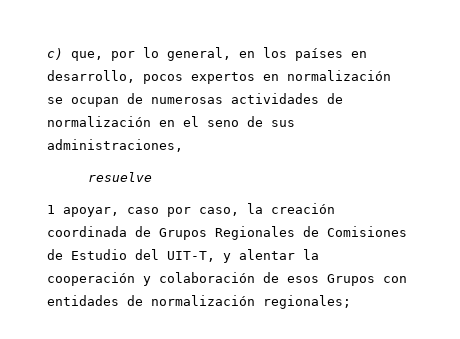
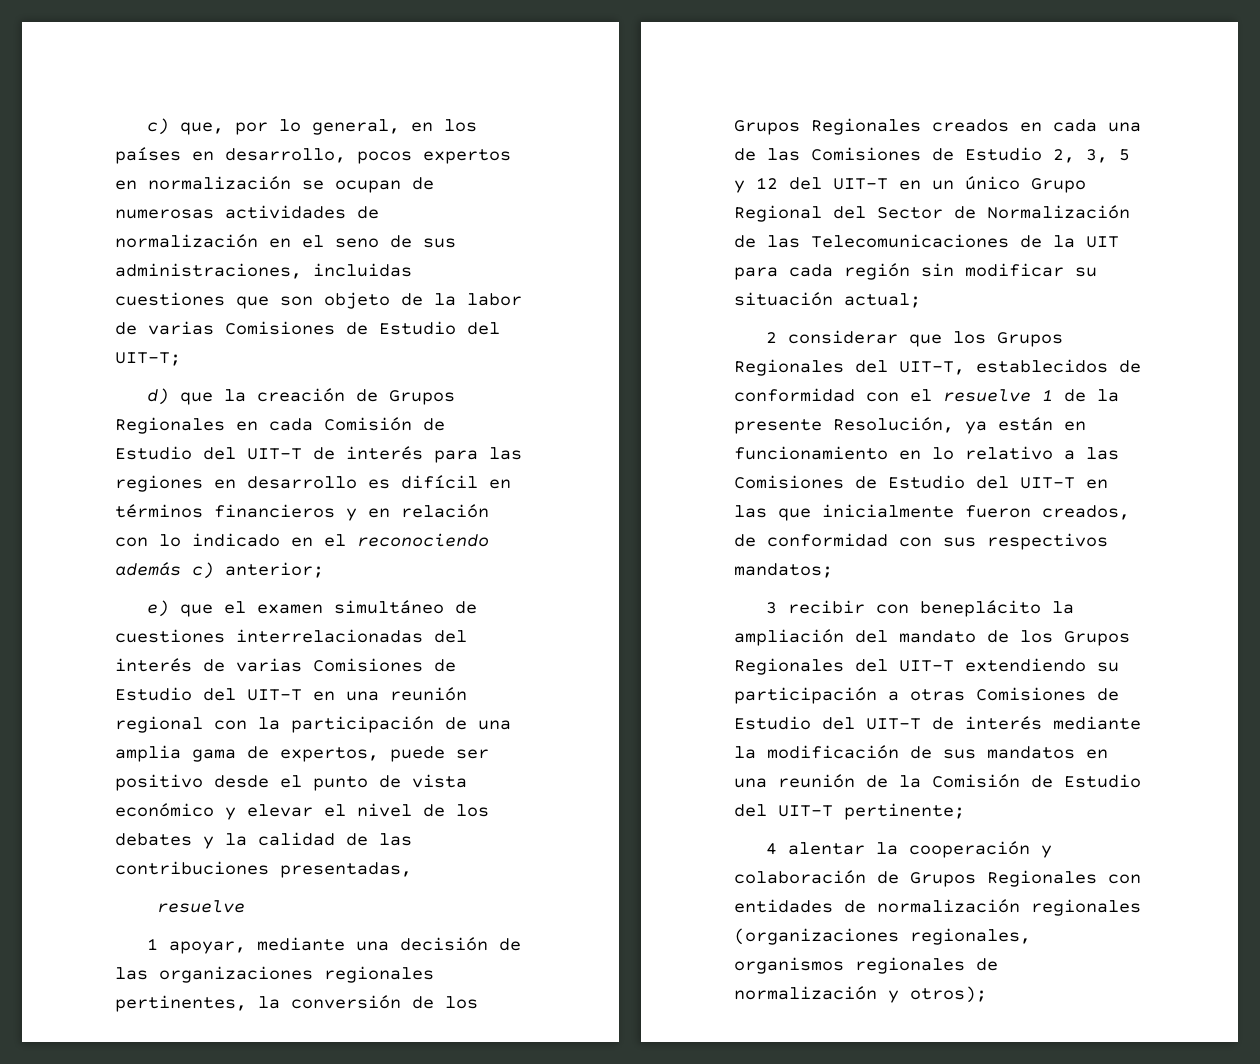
- c) que, por lo general, en los países en desarrollo, pocos expertos en normalización se ocupan de numerosas actividades de normalización en el seno de sus administraciones,
+ c) que, por lo general, en los países en desarrollo, pocos expertos en normalización se ocupan de numerosas actividades de normalización en el seno de sus administraciones, incluidas cuestiones que son objeto de la labor de varias Comisiones de Estudio del UIT-T;
+ d) que la creación de Grupos Regionales en cada Comisión de Estudio del UIT-T de interés para las regiones en desarrollo es difícil en términos financieros y en relación con lo indicado en el reconociendo además c) anterior;
+ e) que el examen simultáneo de cuestiones interrelacionadas del interés de varias Comisiones de Estudio del UIT-T en una reunión regional con la participación de una amplia gama de expertos, puede ser positivo desde el punto de vista económico y elevar el nivel de los debates y la calidad de las contribuciones presentadas,
  resuelve
- 1 apoyar, caso por caso, la creación coordinada de Grupos Regionales de Comisiones de Estudio del UIT-T, y alentar la cooperación y colaboración de esos Grupos con entidades de normalización regionales;
+ 1 apoyar, mediante una decisión de las organizaciones regionales pertinentes, la conversión de los Grupos Regionales creados en cada una de las Comisiones de Estudio 2, 3, 5 y 12 del UIT-T en un único Grupo Regional del Sector de Normalización de las Telecomunicaciones de la UIT para cada región sin modificar su situación actual;
+ 2 considerar que los Grupos Regionales del UIT-T, establecidos de conformidad con el resuelve 1 de la presente Resolución, ya están en funcionamiento en lo relativo a las Comisiones de Estudio del UIT-T en las que inicialmente fueron creados, de conformidad con sus respectivos mandatos;
+ 3 recibir con beneplácito la ampliación del mandato de los Grupos Regionales del UIT-T extendiendo su participación a otras Comisiones de Estudio del UIT-T de interés mediante la modificación de sus mandatos en una reunión de la Comisión de Estudio del UIT-T pertinente;
+ 4 alentar la cooperación y colaboración de Grupos Regionales con entidades de normalización regionales (organizaciones regionales, organismos regionales de normalización y otros);

